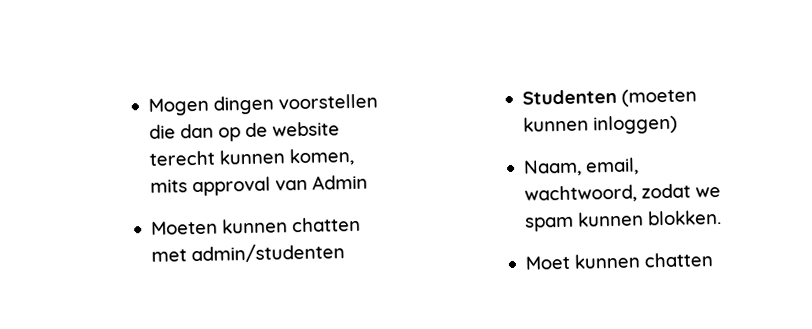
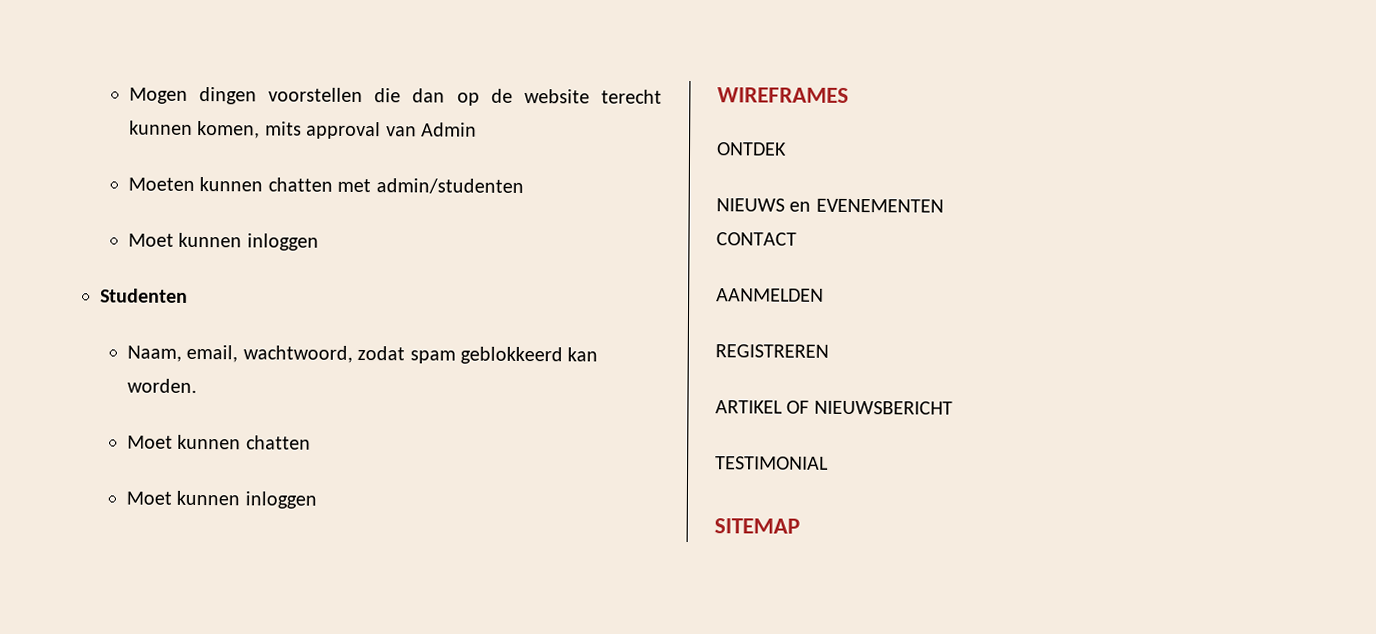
  Moeten kunnen chatten met admin/studenten
- Studenten (moeten kunnen inloggen)
+ Moet kunnen inloggen
+ Studenten
- Naam, email, wachtwoord, zodat we spam kunnen blokken.
+ Naam, email, wachtwoord, zodat spam geblokkeerd kan worden.
  Moet kunnen chatten
+ Moet kunnen inloggen
+ WIREFRAMES
+ ONTDEK
+ NIEUWS en EVENEMENTEN
+ CONTACT
+ AANMELDEN
+ REGISTREREN
+ ARTIKEL OF NIEUWSBERICHT
+ TESTIMONIAL
+ SITEMAP

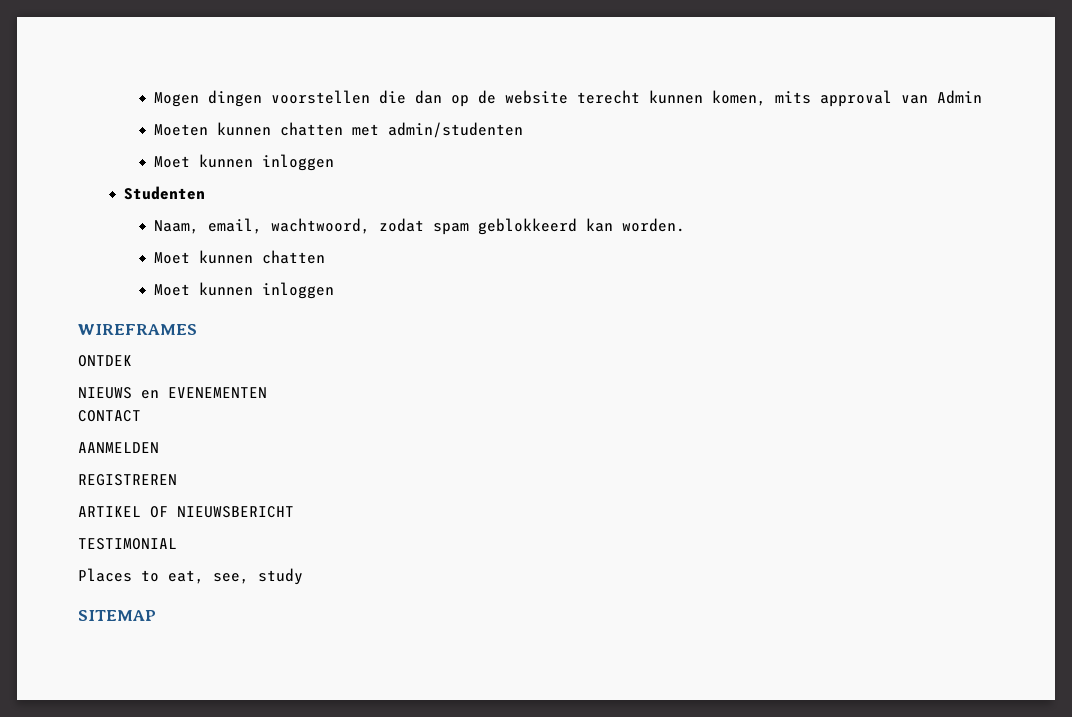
+ Places to eat, see, study

